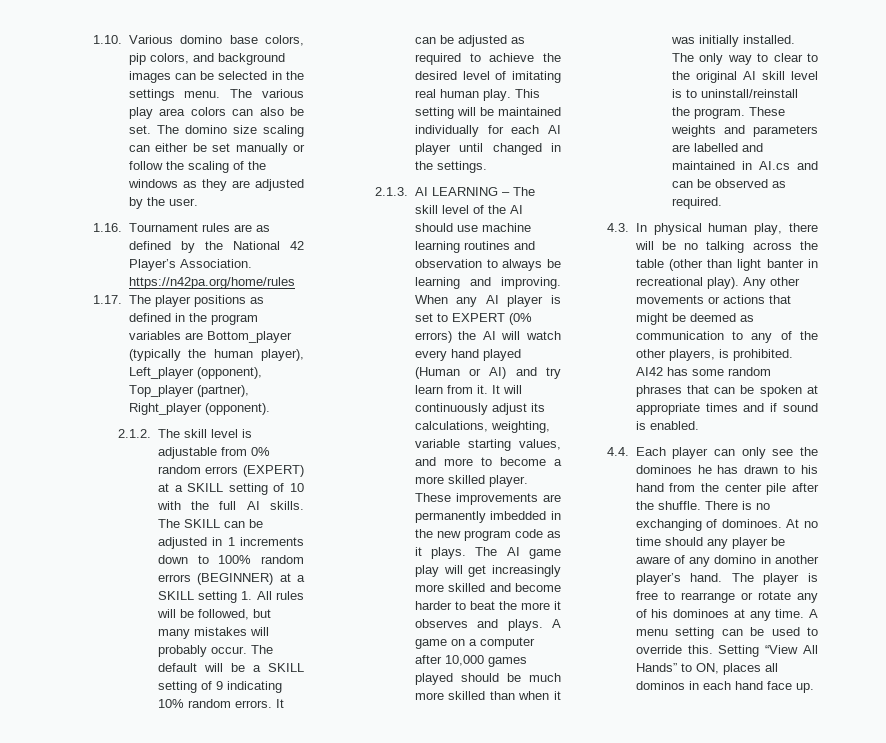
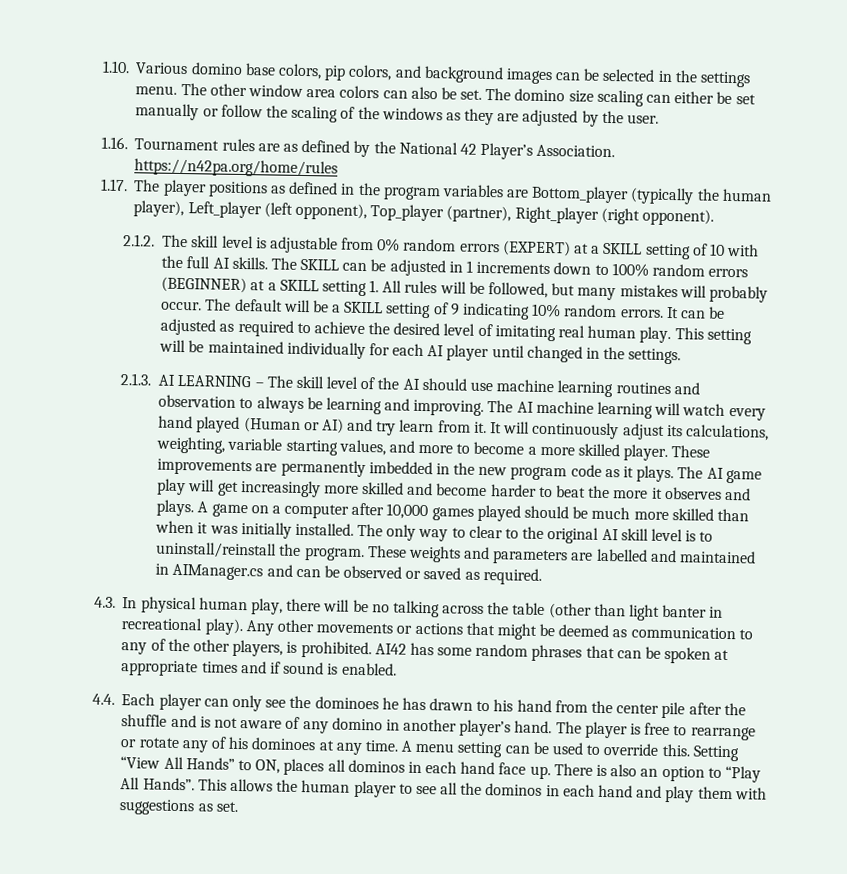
- The various play area colors can also be set.
+ The other window area colors can also be set.
- 1.17. The player positions as defined in the program variables are Bottom_player (typically the human player), Left_player (opponent), Top_player (partner), Right_player (opponent).
+ 1.17. The player positions as defined in the program variables are Bottom_player (typically the human player), Left_player (left opponent), Top_player (partner), Right_player (right opponent).
- When any AI player is set to EXPERT (0% errors) the AI will watch every hand played (Human or AI) and try learn from it.
+ The AI machine learning will watch every hand played (Human or AI) and try learn from it.
- These weights and parameters are labelled and maintained in AI.cs and can be observed as required.
+ These weights and parameters are labelled and maintained in AIManager.cs and can be observed or saved as required.
- 4.4. Each player can only see the dominoes he has drawn to his hand from the center pile after the shuffle. There is no exchanging of dominoes. At no time should any player be aware of any domino in another player’s hand.
+ 4.4. Each player can only see the dominoes he has drawn to his hand from the center pile after the shuffle and is not aware of any domino in another player’s hand.
+ There is also an option to “Play All Hands”. This allows the human player to see all the dominos in each hand and play them with suggestions as set.

